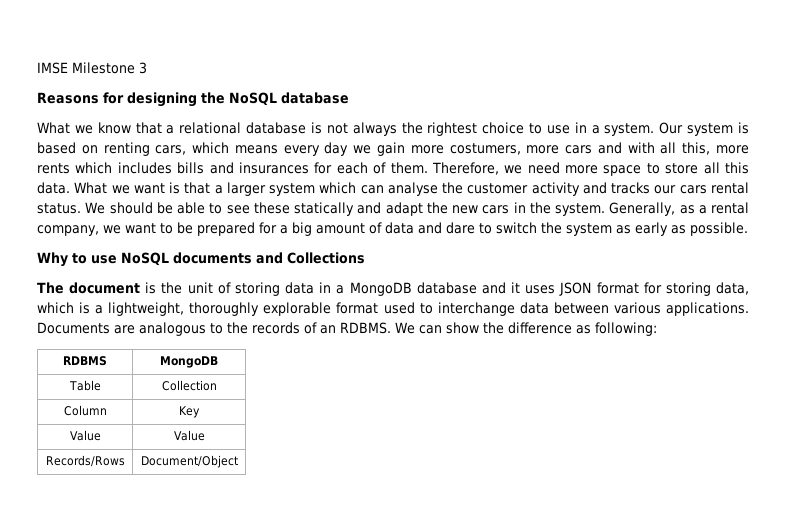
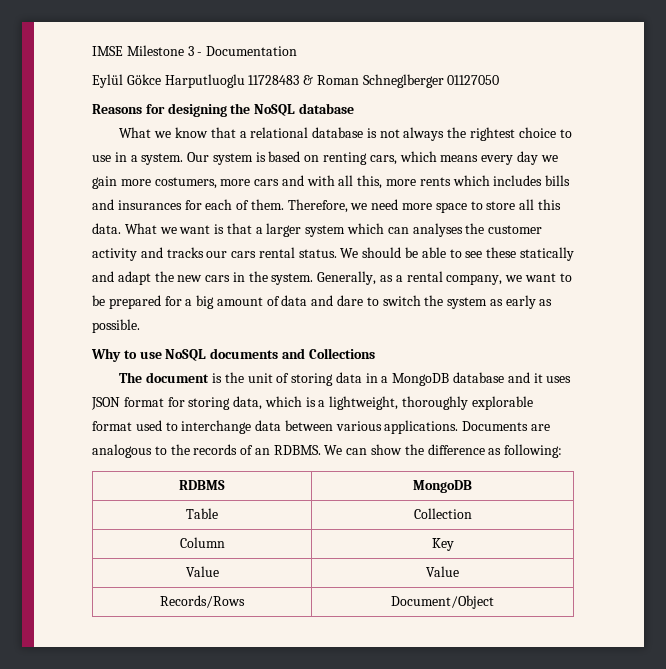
- IMSE Milestone 3
+ IMSE Milestone 3 - Documentation
+ Eylül Gökce Harputluoglu 11728483 & Roman Schneglberger 01127050
- What we want is that a larger system which can analyse the customer activity and tracks our cars rental status.
+ What we want is that a larger system which can analyses the customer activity and tracks our cars rental status.

